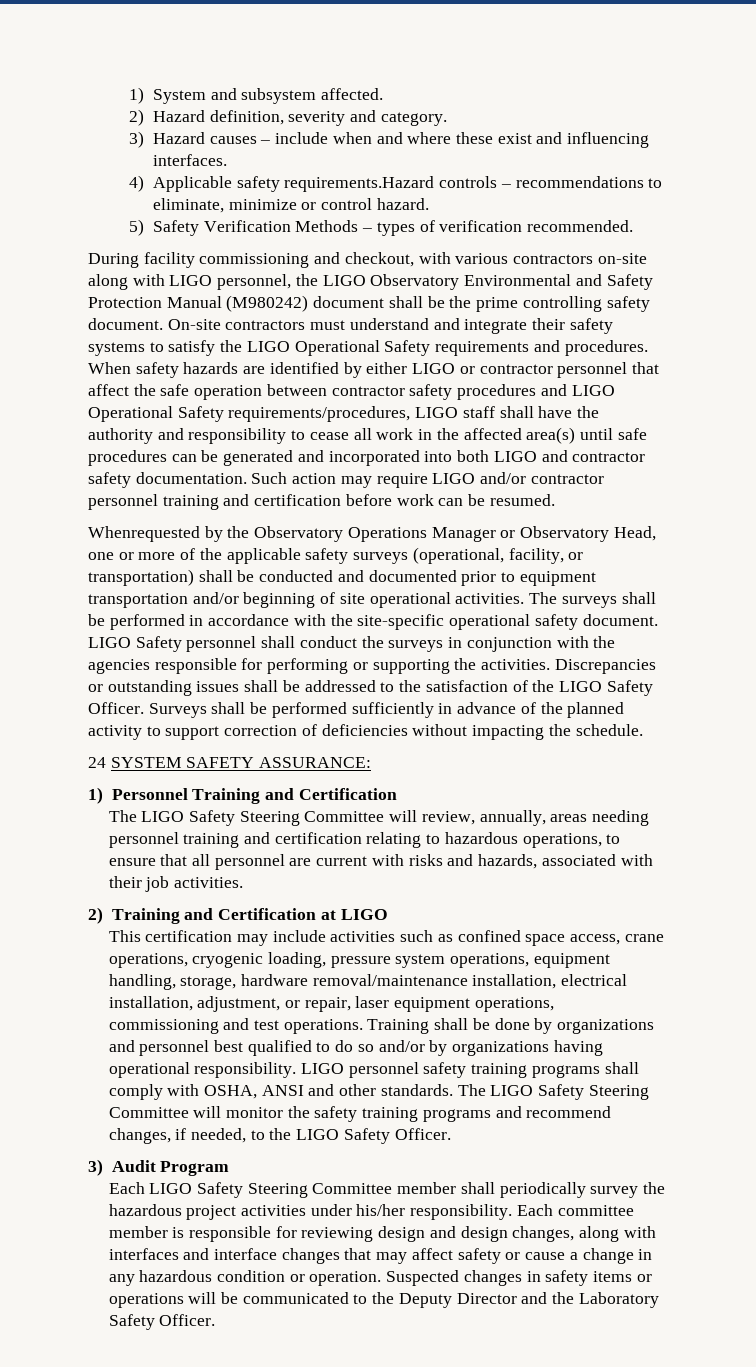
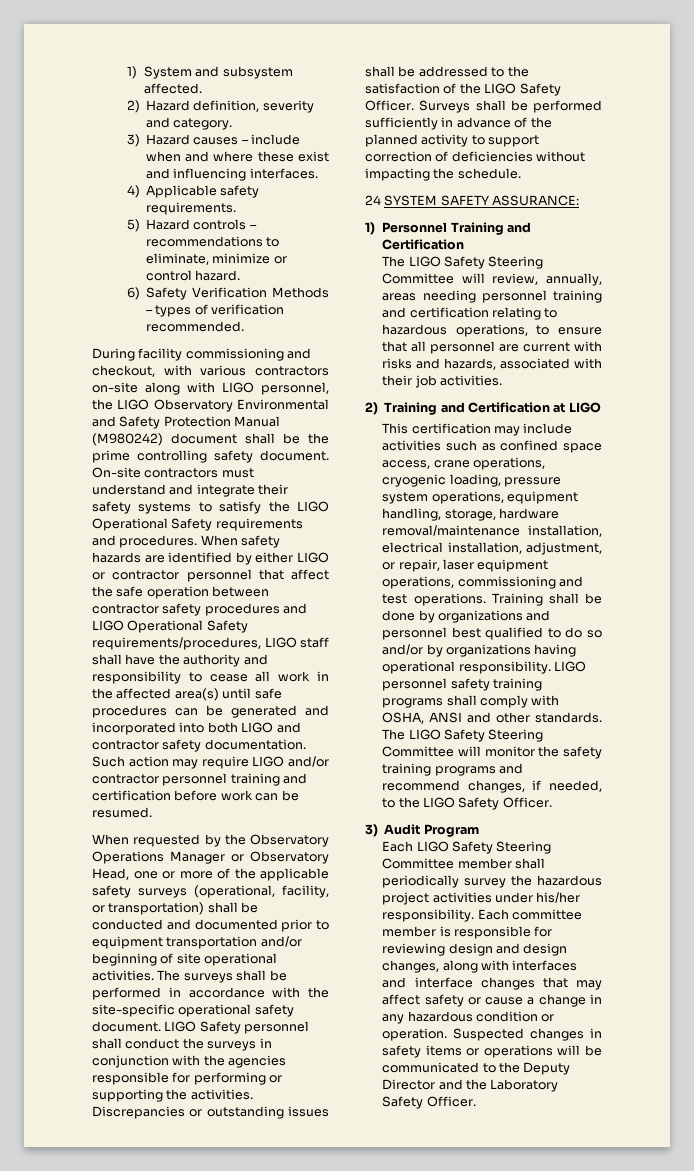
- 4) Applicable safety requirements.Hazard controls – recommendations to eliminate, minimize or control hazard.
+ 4) Applicable safety requirements.
+ 5) Hazard controls – recommendations to eliminate, minimize or control hazard.
- 5) Safety Verification Methods – types of verification recommended.
+ 6) Safety Verification Methods – types of verification recommended.
- Whenrequested by the Observatory Operations Manager or Observatory Head, one or more of the applicable safety surveys (operational, facility, or transportation) shall be conducted and documented prior to equipment transportation and/or beginning of site operational activities.
+ When requested by the Observatory Operations Manager or Observatory Head, one or more of the applicable safety surveys (operational, facility, or transportation) shall be conducted and documented prior to equipment transportation and/or beginning of site operational activities.

